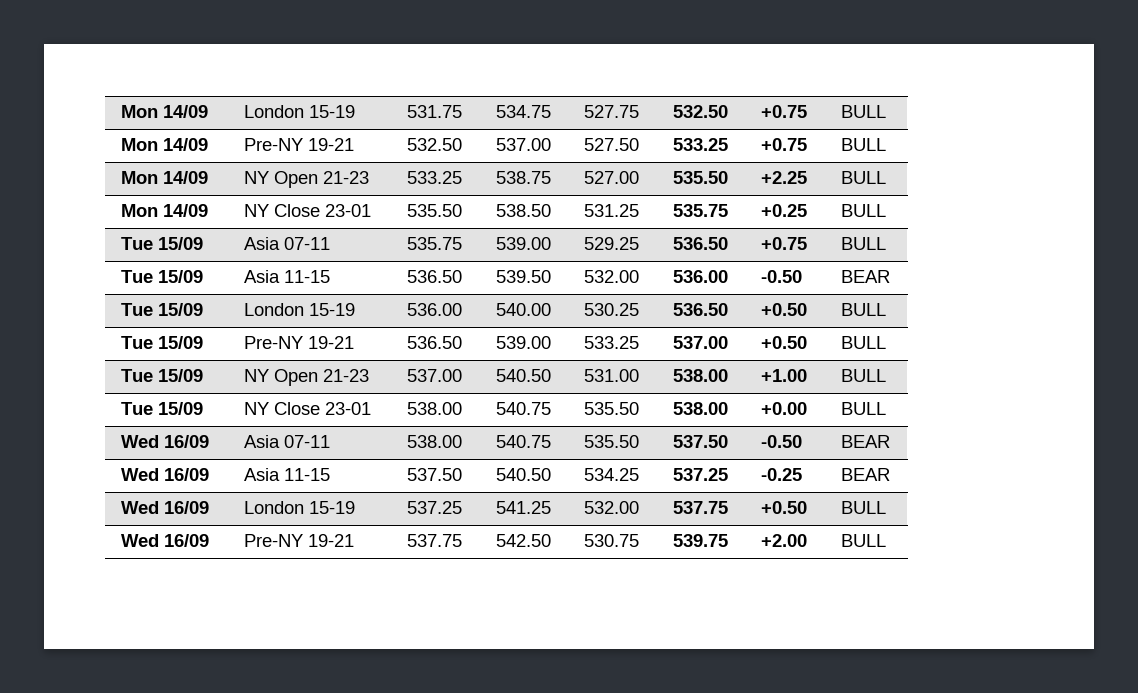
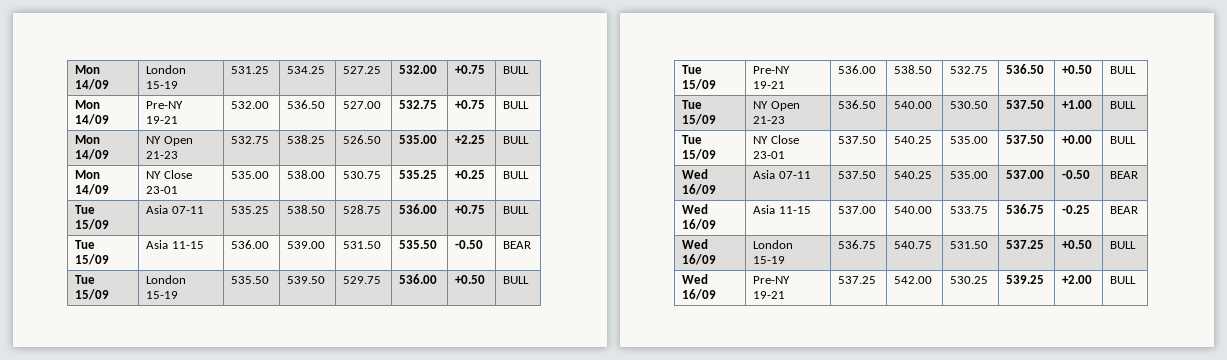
- Mon 14/09 | London 15-19 | 531.75 | 534.75 | 527.75 | 532.50 | +0.75 | BULL
+ Mon 14/09 | London 15-19 | 531.25 | 534.25 | 527.25 | 532.00 | +0.75 | BULL
- Mon 14/09 | Pre-NY 19-21 | 532.50 | 537.00 | 527.50 | 533.25 | +0.75 | BULL
+ Mon 14/09 | Pre-NY 19-21 | 532.00 | 536.50 | 527.00 | 532.75 | +0.75 | BULL
- Mon 14/09 | NY Open 21-23 | 533.25 | 538.75 | 527.00 | 535.50 | +2.25 | BULL
+ Mon 14/09 | NY Open 21-23 | 532.75 | 538.25 | 526.50 | 535.00 | +2.25 | BULL
- Mon 14/09 | NY Close 23-01 | 535.50 | 538.50 | 531.25 | 535.75 | +0.25 | BULL
+ Mon 14/09 | NY Close 23-01 | 535.00 | 538.00 | 530.75 | 535.25 | +0.25 | BULL
- Tue 15/09 | Asia 07-11 | 535.75 | 539.00 | 529.25 | 536.50 | +0.75 | BULL
+ Tue 15/09 | Asia 07-11 | 535.25 | 538.50 | 528.75 | 536.00 | +0.75 | BULL
- Tue 15/09 | Asia 11-15 | 536.50 | 539.50 | 532.00 | 536.00 | -0.50 | BEAR
+ Tue 15/09 | Asia 11-15 | 536.00 | 539.00 | 531.50 | 535.50 | -0.50 | BEAR
- Tue 15/09 | London 15-19 | 536.00 | 540.00 | 530.25 | 536.50 | +0.50 | BULL
+ Tue 15/09 | London 15-19 | 535.50 | 539.50 | 529.75 | 536.00 | +0.50 | BULL
- Tue 15/09 | Pre-NY 19-21 | 536.50 | 539.00 | 533.25 | 537.00 | +0.50 | BULL
+ Tue 15/09 | Pre-NY 19-21 | 536.00 | 538.50 | 532.75 | 536.50 | +0.50 | BULL
- Tue 15/09 | NY Open 21-23 | 537.00 | 540.50 | 531.00 | 538.00 | +1.00 | BULL
+ Tue 15/09 | NY Open 21-23 | 536.50 | 540.00 | 530.50 | 537.50 | +1.00 | BULL
- Tue 15/09 | NY Close 23-01 | 538.00 | 540.75 | 535.50 | 538.00 | +0.00 | BULL
+ Tue 15/09 | NY Close 23-01 | 537.50 | 540.25 | 535.00 | 537.50 | +0.00 | BULL
- Wed 16/09 | Asia 07-11 | 538.00 | 540.75 | 535.50 | 537.50 | -0.50 | BEAR
+ Wed 16/09 | Asia 07-11 | 537.50 | 540.25 | 535.00 | 537.00 | -0.50 | BEAR
- Wed 16/09 | Asia 11-15 | 537.50 | 540.50 | 534.25 | 537.25 | -0.25 | BEAR
+ Wed 16/09 | Asia 11-15 | 537.00 | 540.00 | 533.75 | 536.75 | -0.25 | BEAR
- Wed 16/09 | London 15-19 | 537.25 | 541.25 | 532.00 | 537.75 | +0.50 | BULL
+ Wed 16/09 | London 15-19 | 536.75 | 540.75 | 531.50 | 537.25 | +0.50 | BULL
- Wed 16/09 | Pre-NY 19-21 | 537.75 | 542.50 | 530.75 | 539.75 | +2.00 | BULL
+ Wed 16/09 | Pre-NY 19-21 | 537.25 | 542.00 | 530.25 | 539.25 | +2.00 | BULL

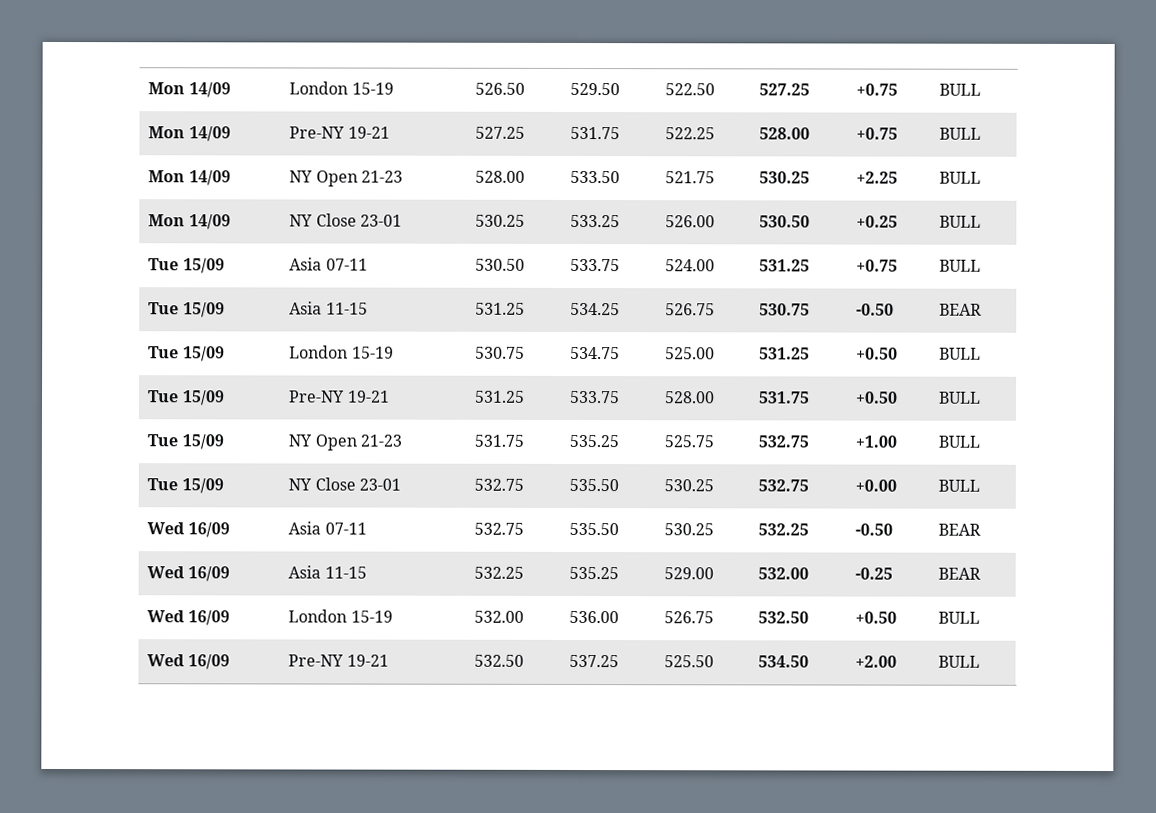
- Mon 14/09 | London 15-19 | 531.25 | 534.25 | 527.25 | 532.00 | +0.75 | BULL
+ Mon 14/09 | London 15-19 | 526.50 | 529.50 | 522.50 | 527.25 | +0.75 | BULL
- Mon 14/09 | Pre-NY 19-21 | 532.00 | 536.50 | 527.00 | 532.75 | +0.75 | BULL
+ Mon 14/09 | Pre-NY 19-21 | 527.25 | 531.75 | 522.25 | 528.00 | +0.75 | BULL
- Mon 14/09 | NY Open 21-23 | 532.75 | 538.25 | 526.50 | 535.00 | +2.25 | BULL
+ Mon 14/09 | NY Open 21-23 | 528.00 | 533.50 | 521.75 | 530.25 | +2.25 | BULL
- Mon 14/09 | NY Close 23-01 | 535.00 | 538.00 | 530.75 | 535.25 | +0.25 | BULL
+ Mon 14/09 | NY Close 23-01 | 530.25 | 533.25 | 526.00 | 530.50 | +0.25 | BULL
- Tue 15/09 | Asia 07-11 | 535.25 | 538.50 | 528.75 | 536.00 | +0.75 | BULL
+ Tue 15/09 | Asia 07-11 | 530.50 | 533.75 | 524.00 | 531.25 | +0.75 | BULL
- Tue 15/09 | Asia 11-15 | 536.00 | 539.00 | 531.50 | 535.50 | -0.50 | BEAR
+ Tue 15/09 | Asia 11-15 | 531.25 | 534.25 | 526.75 | 530.75 | -0.50 | BEAR
- Tue 15/09 | London 15-19 | 535.50 | 539.50 | 529.75 | 536.00 | +0.50 | BULL
+ Tue 15/09 | London 15-19 | 530.75 | 534.75 | 525.00 | 531.25 | +0.50 | BULL
- Tue 15/09 | Pre-NY 19-21 | 536.00 | 538.50 | 532.75 | 536.50 | +0.50 | BULL
+ Tue 15/09 | Pre-NY 19-21 | 531.25 | 533.75 | 528.00 | 531.75 | +0.50 | BULL
- Tue 15/09 | NY Open 21-23 | 536.50 | 540.00 | 530.50 | 537.50 | +1.00 | BULL
+ Tue 15/09 | NY Open 21-23 | 531.75 | 535.25 | 525.75 | 532.75 | +1.00 | BULL
- Tue 15/09 | NY Close 23-01 | 537.50 | 540.25 | 535.00 | 537.50 | +0.00 | BULL
+ Tue 15/09 | NY Close 23-01 | 532.75 | 535.50 | 530.25 | 532.75 | +0.00 | BULL
- Wed 16/09 | Asia 07-11 | 537.50 | 540.25 | 535.00 | 537.00 | -0.50 | BEAR
+ Wed 16/09 | Asia 07-11 | 532.75 | 535.50 | 530.25 | 532.25 | -0.50 | BEAR
- Wed 16/09 | Asia 11-15 | 537.00 | 540.00 | 533.75 | 536.75 | -0.25 | BEAR
+ Wed 16/09 | Asia 11-15 | 532.25 | 535.25 | 529.00 | 532.00 | -0.25 | BEAR
- Wed 16/09 | London 15-19 | 536.75 | 540.75 | 531.50 | 537.25 | +0.50 | BULL
+ Wed 16/09 | London 15-19 | 532.00 | 536.00 | 526.75 | 532.50 | +0.50 | BULL
- Wed 16/09 | Pre-NY 19-21 | 537.25 | 542.00 | 530.25 | 539.25 | +2.00 | BULL
+ Wed 16/09 | Pre-NY 19-21 | 532.50 | 537.25 | 525.50 | 534.50 | +2.00 | BULL

